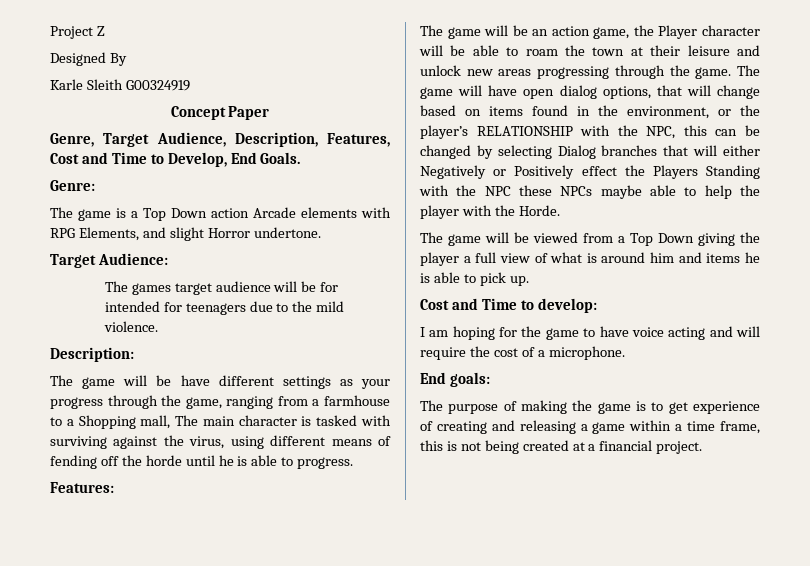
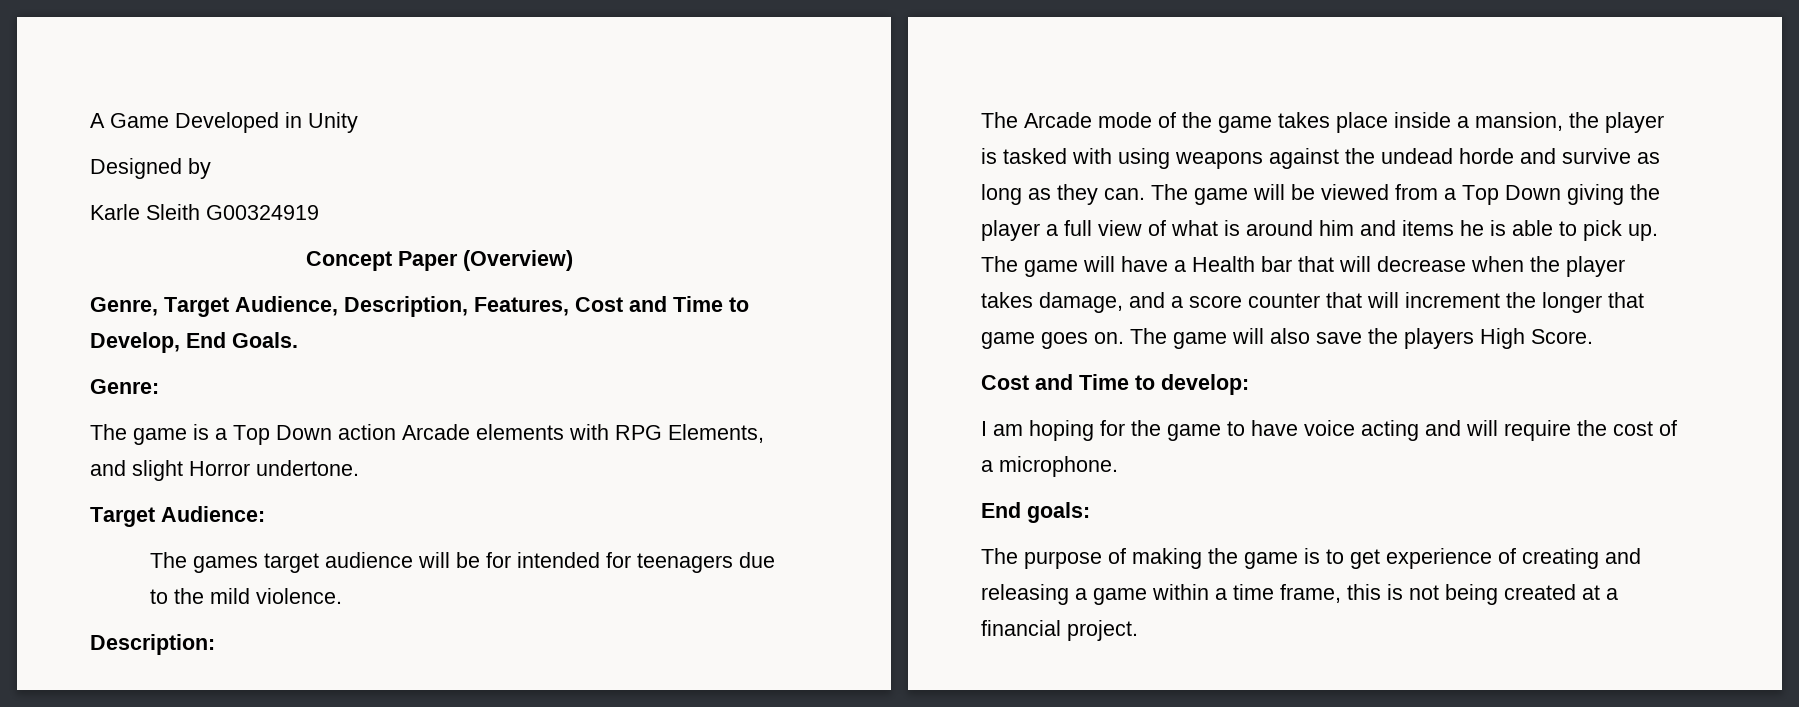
- Project Z
+ A Game Developed in Unity
- Designed By
+ Designed by
- Concept Paper
+ Concept Paper (Overview)
- The game will be have different settings as your progress through the game, ranging from a farmhouse to a Shopping mall, The main character is tasked with surviving against the virus, using different means of fending off the horde until he is able to progress.
- Features:
- The game will be an action game, the Player character will be able to roam the town at their leisure and unlock new areas progressing through the game. The game will have open dialog options, that will change based on items found in the environment, or the player’s RELATIONSHIP with the NPC, this can be changed by selecting Dialog branches that will either Negatively or Positively effect the Players Standing with the NPC these NPCs maybe able to help the player with the Horde.
- The game will be viewed from a Top Down giving the player a full view of what is around him and items he is able to pick up.
+ The Arcade mode of the game takes place inside a mansion, the player is tasked with using weapons against the undead horde and survive as long as they can. The game will be viewed from a Top Down giving the player a full view of what is around him and items he is able to pick up. The game will have a Health bar that will decrease when the player takes damage, and a score counter that will increment the longer that game goes on. The game will also save the players High Score.

